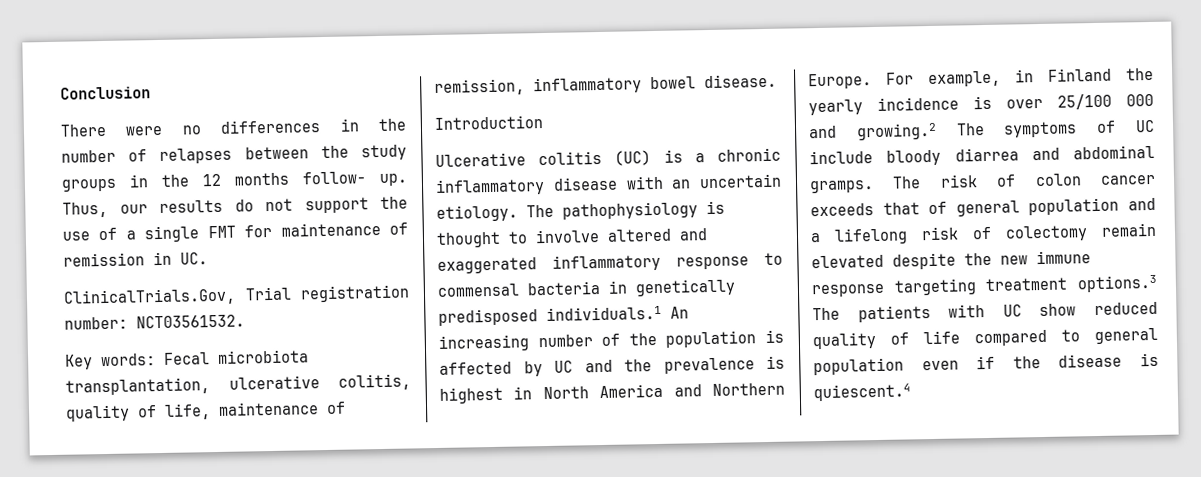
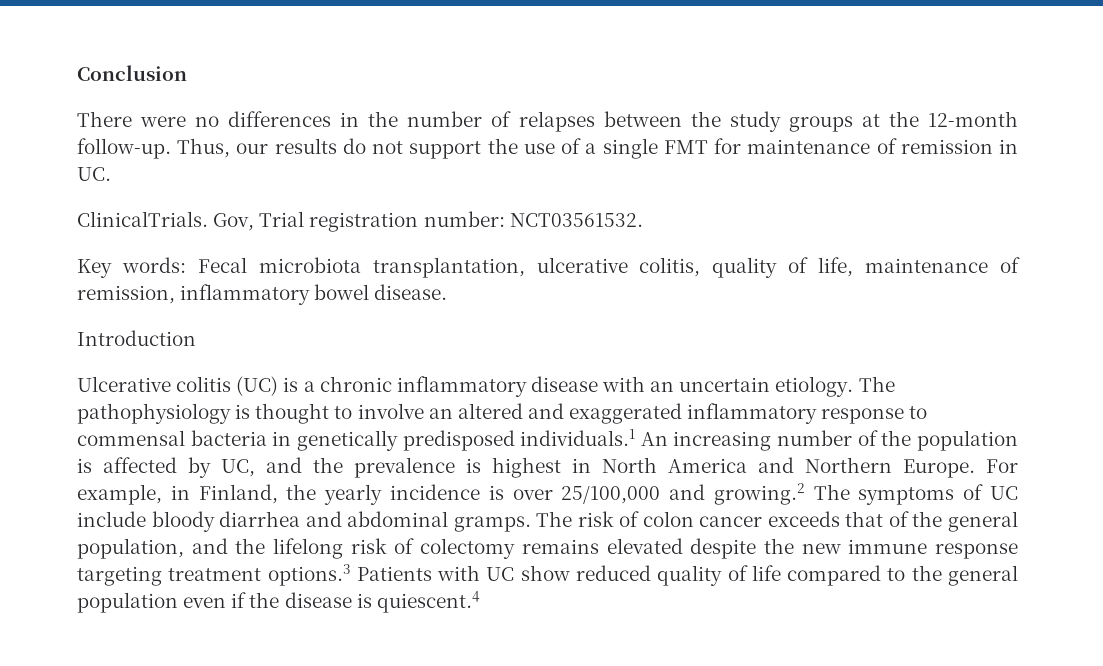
- There were no differences in the number of relapses between the study groups in the 12 months follow- up.
+ There were no differences in the number of relapses between the study groups at the 12-month follow-up.
- ClinicalTrials.Gov, Trial registration number: NCT03561532.
+ ClinicalTrials. Gov, Trial registration number: NCT03561532.
- The pathophysiology is thought to involve altered and exaggerated inflammatory response to commensal bacteria in genetically predisposed individuals.1 An increasing number of the population is affected by UC and the prevalence is highest in North America and Northern Europe.
+ The pathophysiology is thought to involve an altered and exaggerated inflammatory response to commensal bacteria in genetically predisposed individuals.1 An increasing number of the population is affected by UC, and the prevalence is highest in North America and Northern Europe.
- For example, in Finland the yearly incidence is over 25/100 000 and growing.2 The symptoms of UC include bloody diarrea and abdominal gramps.
+ For example, in Finland, the yearly incidence is over 25/100,000 and growing.2 The symptoms of UC include bloody diarrhea and abdominal gramps.
- The risk of colon cancer exceeds that of general population and a lifelong risk of colectomy remain elevated despite the new immune response targeting treatment options.3 The patients with UC show reduced quality of life compared to general population even if the disease is quiescent.4
+ The risk of colon cancer exceeds that of the general population, and the lifelong risk of colectomy remains elevated despite the new immune response targeting treatment options.3 Patients with UC show reduced quality of life compared to the general population even if the disease is quiescent.4

